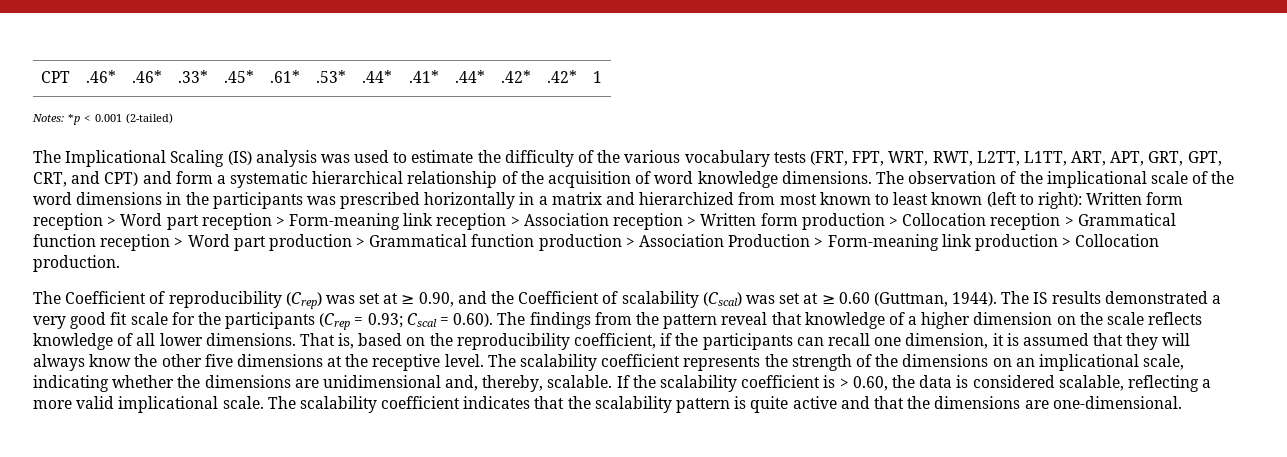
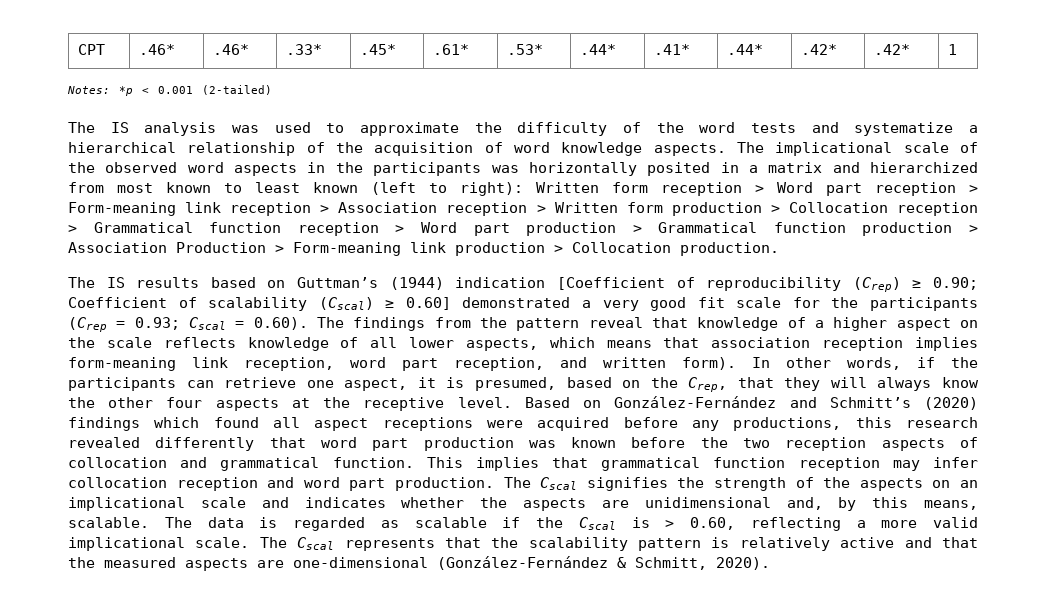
- The Implicational Scaling (IS) analysis was used to estimate the difficulty of the various vocabulary tests (FRT, FPT, WRT, RWT, L2TT, L1TT, ART, APT, GRT, GPT, CRT, and CPT) and form a systematic hierarchical relationship of the acquisition of word knowledge dimensions. The observation of the implicational scale of the word dimensions in the participants was prescribed horizontally in a matrix and hierarchized from most known to least known (left to right):
+ The IS analysis was used to approximate the difficulty of the word tests and systematize a hierarchical relationship of the acquisition of word knowledge aspects. The implicational scale of the observed word aspects in the participants was horizontally posited in a matrix and hierarchized from most known to least known (left to right):
- The Coefficient of reproducibility (Crep) was set at ≥ 0.90, and the Coefficient of scalability (Cscal) was set at ≥ 0.60 (Guttman, 1944). The IS results demonstrated a very good fit scale for the participants (Crep = 0.93; Cscal = 0.60). The findings from the pattern reveal that knowledge of a higher dimension on the scale reflects knowledge of all lower dimensions. That is, based on the reproducibility coefficient, if the participants can recall one dimension, it is assumed that they will always know the other five dimensions at the receptive level.
+ The IS results based on Guttman’s (1944) indication [Coefficient of reproducibility (Crep) ≥ 0.90; Coefficient of scalability (Cscal) ≥ 0.60] demonstrated a very good fit scale for the participants (Crep = 0.93; Cscal = 0.60). The findings from the pattern reveal that knowledge of a higher aspect on the scale reflects knowledge of all lower aspects, which means that association reception implies form-meaning link reception, word part reception, and written form). In other words, if the participants can retrieve one aspect, it is presumed, based on the Crep, that they will always know the other four aspects at the receptive level.
- The scalability coefficient represents the strength of the dimensions on an implicational scale, indicating whether the dimensions are unidimensional and, thereby, scalable. If the scalability coefficient is > 0.60, the data is considered scalable, reflecting a more valid implicational scale.
+ Based on González-Fernández and Schmitt’s (2020) findings which found all aspect receptions were acquired before any productions, this research revealed differently that word part production was known before the two reception aspects of collocation and grammatical function. This implies that grammatical function reception may infer collocation reception and word part production. The Cscal signifies the strength of the aspects on an implicational scale and indicates whether the aspects are unidimensional and, by this means, scalable. The data is regarded as scalable if the Cscal is > 0.60, reflecting a more valid implicational scale.
- The scalability coefficient indicates that the scalability pattern is quite active and that the dimensions are one-dimensional.
+ The Cscal represents that the scalability pattern is relatively active and that the measured aspects are one-dimensional (González-Fernández & Schmitt, 2020).

